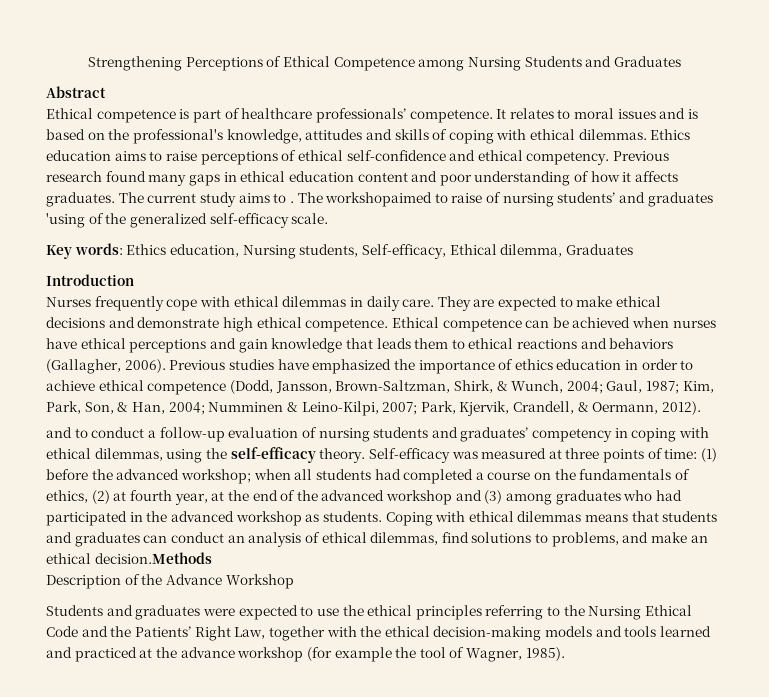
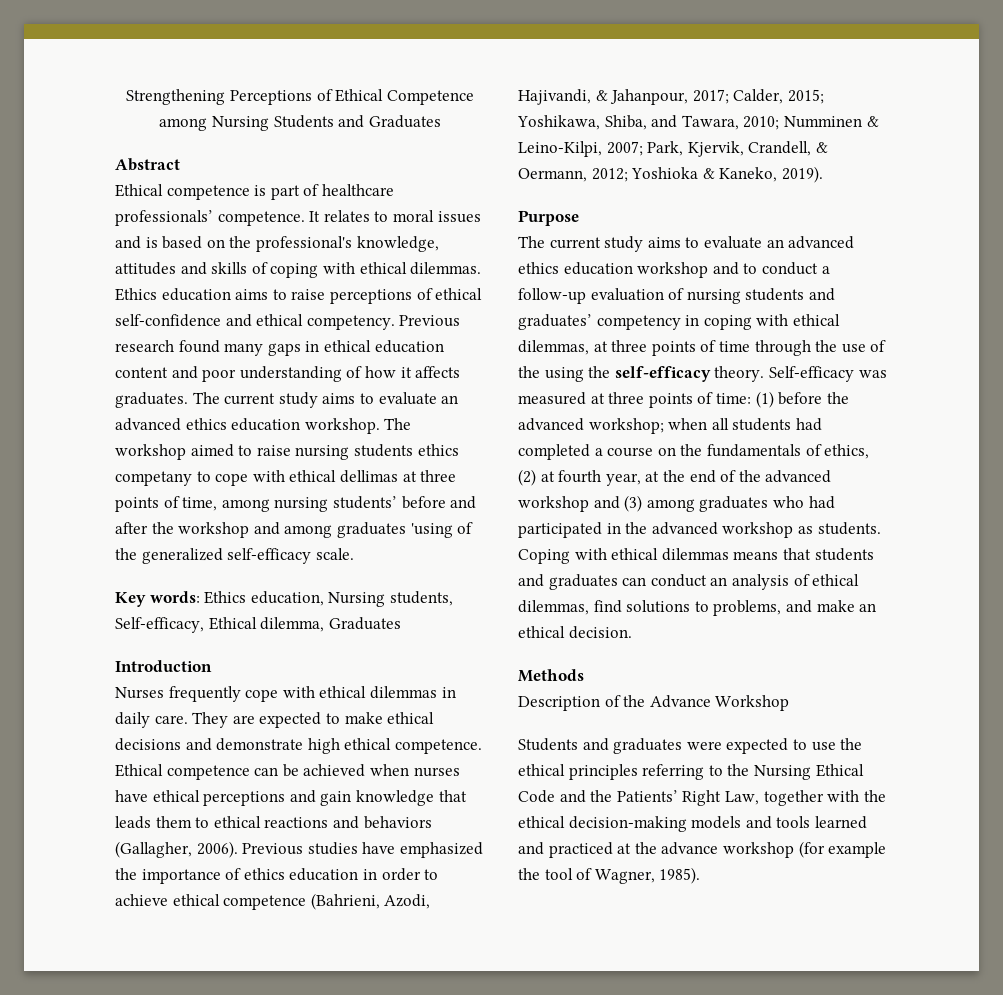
- The current study aims to . The workshopaimed to raise of nursing students’ and graduates 'using of the generalized self-efficacy scale.
+ The current study aims to evaluate an advanced ethics education workshop. The workshop aimed to raise nursing students ethics competany to cope with ethical dellimas at three points of time, among nursing students’ before and after the workshop and among graduates 'using of the generalized self-efficacy scale.
- Previous studies have emphasized the importance of ethics education in order to achieve ethical competence (Dodd, Jansson, Brown-Saltzman, Shirk, & Wunch, 2004; Gaul, 1987; Kim, Park, Son, & Han, 2004; Numminen & Leino-Kilpi, 2007; Park, Kjervik, Crandell, & Oermann, 2012).
- and to conduct a follow-up evaluation of nursing students and graduates’ competency in coping with ethical dilemmas, using the self-efficacy theory.
+ Previous studies have emphasized the importance of ethics education in order to achieve ethical competence (Bahrieni, Azodi, Hajivandi, & Jahanpour, 2017; Calder, 2015; Yoshikawa, Shiba, and Tawara, 2010; Numminen & Leino-Kilpi, 2007; Park, Kjervik, Crandell, & Oermann, 2012; Yoshioka & Kaneko, 2019).
+ Purpose
+ The current study aims to evaluate an advanced ethics education workshop and to conduct a follow-up evaluation of nursing students and graduates’ competency in coping with ethical dilemmas, at three points of time through the use of the using the self-efficacy theory.
- Coping with ethical dilemmas means that students and graduates can conduct an analysis of ethical dilemmas, find solutions to problems, and make an ethical decision.Methods
+ Coping with ethical dilemmas means that students and graduates can conduct an analysis of ethical dilemmas, find solutions to problems, and make an ethical decision.
+ Methods

